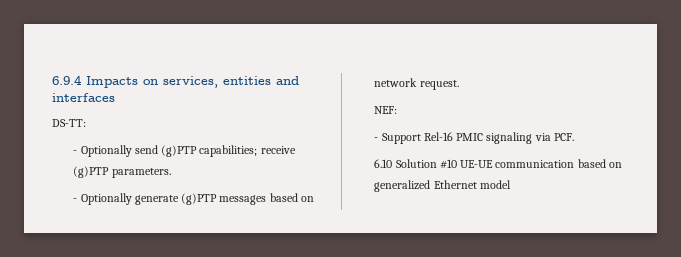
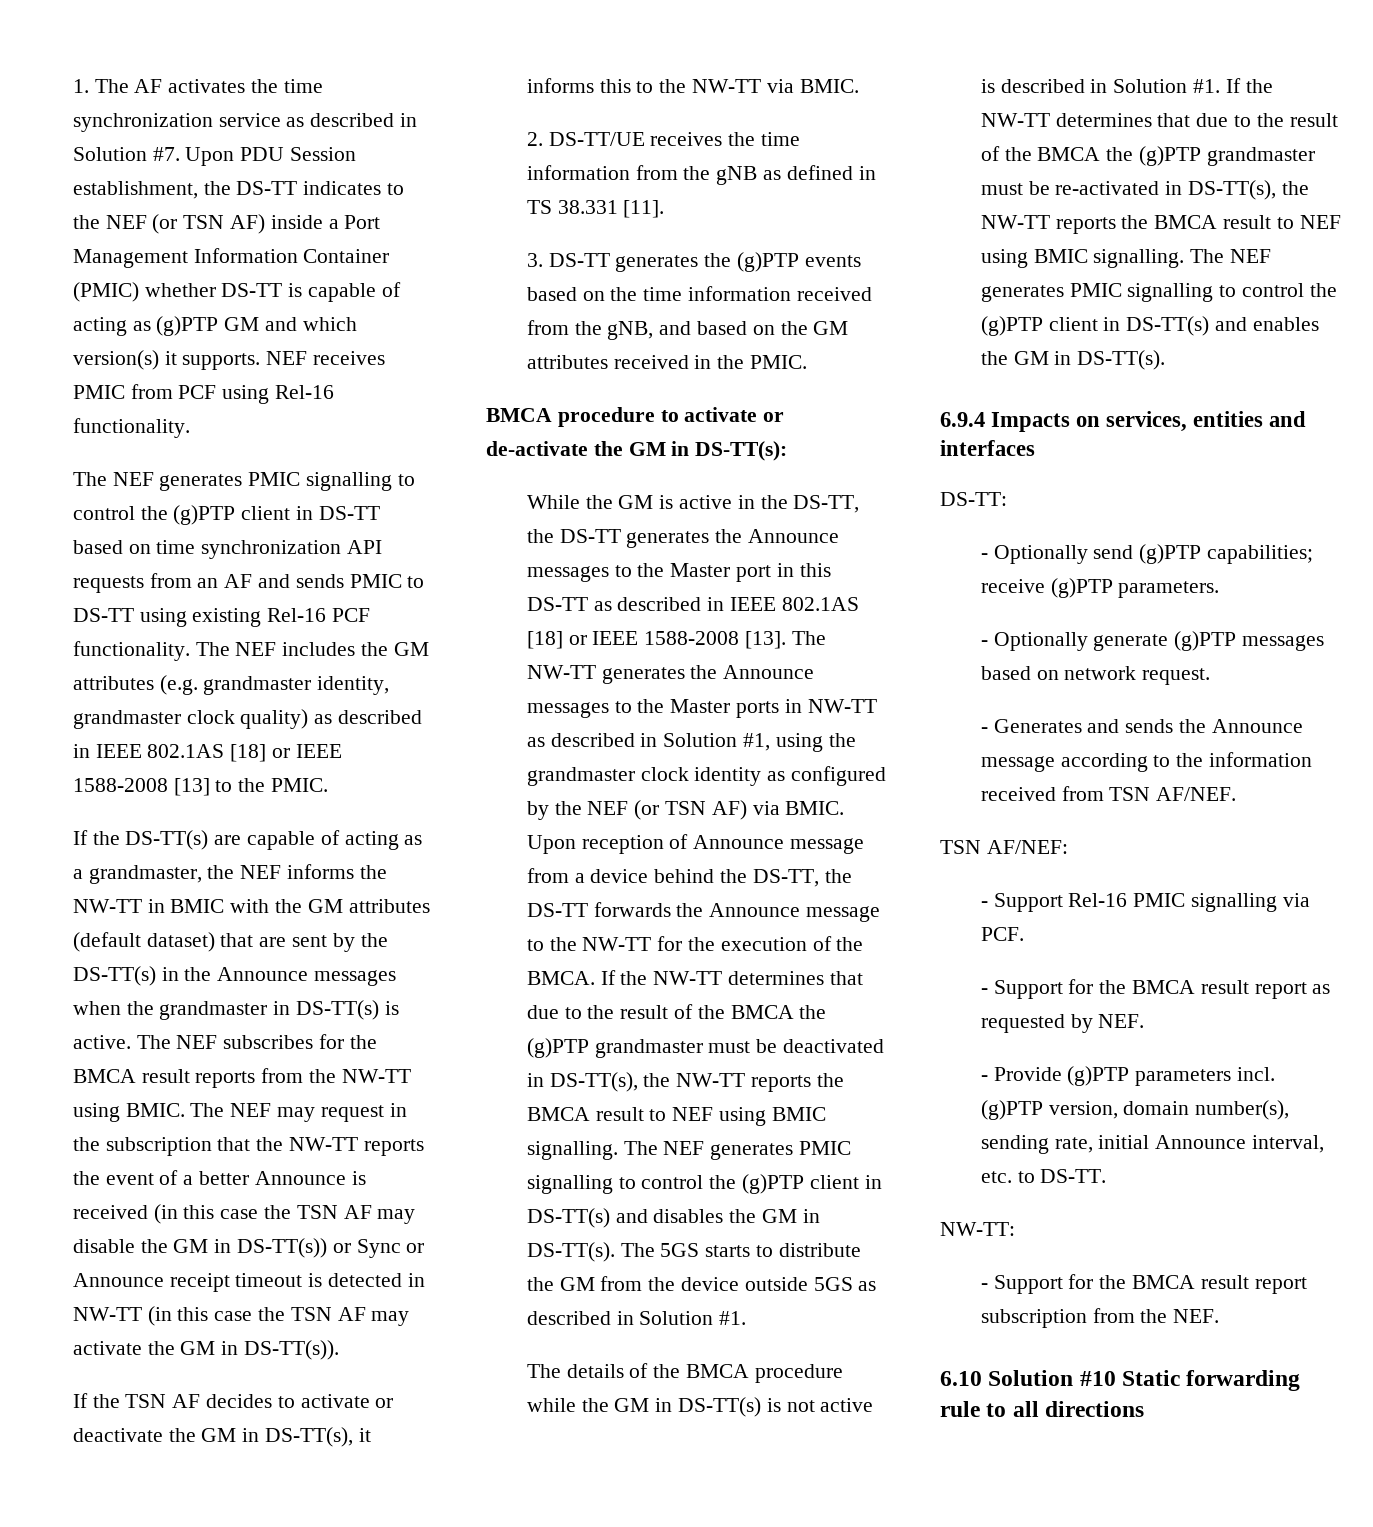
+ 1. The AF activates the time synchronization service as described in Solution #7. Upon PDU Session establishment, the DS-TT indicates to the NEF (or TSN AF) inside a Port Management Information Container (PMIC) whether DS-TT is capable of acting as (g)PTP GM and which version(s) it supports. NEF receives PMIC from PCF using Rel-16 functionality.
+ The NEF generates PMIC signalling to control the (g)PTP client in DS-TT based on time synchronization API requests from an AF and sends PMIC to DS-TT using existing Rel-16 PCF functionality. The NEF includes the GM attributes (e.g. grandmaster identity, grandmaster clock quality) as described in IEEE 802.1AS [18] or IEEE 1588-2008 [13] to the PMIC.
+ If the DS-TT(s) are capable of acting as a grandmaster, the NEF informs the NW-TT in BMIC with the GM attributes (default dataset) that are sent by the DS-TT(s) in the Announce messages when the grandmaster in DS-TT(s) is active. The NEF subscribes for the BMCA result reports from the NW-TT using BMIC. The NEF may request in the subscription that the NW-TT reports the event of a better Announce is received (in this case the TSN AF may disable the GM in DS-TT(s)) or Sync or Announce receipt timeout is detected in NW-TT (in this case the TSN AF may activate the GM in DS-TT(s)).
+ If the TSN AF decides to activate or deactivate the GM in DS-TT(s), it informs this to the NW-TT via BMIC.
+ 2. DS-TT/UE receives the time information from the gNB as defined in TS 38.331 [11].
+ 3. DS-TT generates the (g)PTP events based on the time information received from the gNB, and based on the GM attributes received in the PMIC.
+ BMCA procedure to activate or de-activate the GM in DS-TT(s):
+ While the GM is active in the DS-TT, the DS-TT generates the Announce messages to the Master port in this DS-TT as described in IEEE 802.1AS [18] or IEEE 1588-2008 [13]. The NW-TT generates the Announce messages to the Master ports in NW-TT as described in Solution #1, using the grandmaster clock identity as configured by the NEF (or TSN AF) via BMIC. Upon reception of Announce message from a device behind the DS-TT, the DS-TT forwards the Announce message to the NW-TT for the execution of the BMCA. If the NW-TT determines that due to the result of the BMCA the (g)PTP grandmaster must be deactivated in DS-TT(s), the NW-TT reports the BMCA result to NEF using BMIC signalling. The NEF generates PMIC signalling to control the (g)PTP client in DS-TT(s) and disables the GM in DS-TT(s). The 5GS starts to distribute the GM from the device outside 5GS as described in Solution #1.
+ The details of the BMCA procedure while the GM in DS-TT(s) is not active is described in Solution #1. If the NW-TT determines that due to the result of the BMCA the (g)PTP grandmaster must be re-activated in DS-TT(s), the NW-TT reports the BMCA result to NEF using BMIC signalling. The NEF generates PMIC signalling to control the (g)PTP client in DS-TT(s) and enables the GM in DS-TT(s).
- NEF:
+ - Generates and sends the Announce message according to the information received from TSN AF/NEF.
+ TSN AF/NEF:
- - Support Rel-16 PMIC signaling via PCF.
+ - Support Rel-16 PMIC signalling via PCF.
- 6.10 Solution #10 UE-UE communication based on generalized Ethernet model
+ - Support for the BMCA result report as requested by NEF.
+ - Provide (g)PTP parameters incl. (g)PTP version, domain number(s), sending rate, initial Announce interval, etc. to DS-TT.
+ NW-TT:
+ - Support for the BMCA result report subscription from the NEF.
+ 6.10 Solution #10 Static forwarding rule to all directions

